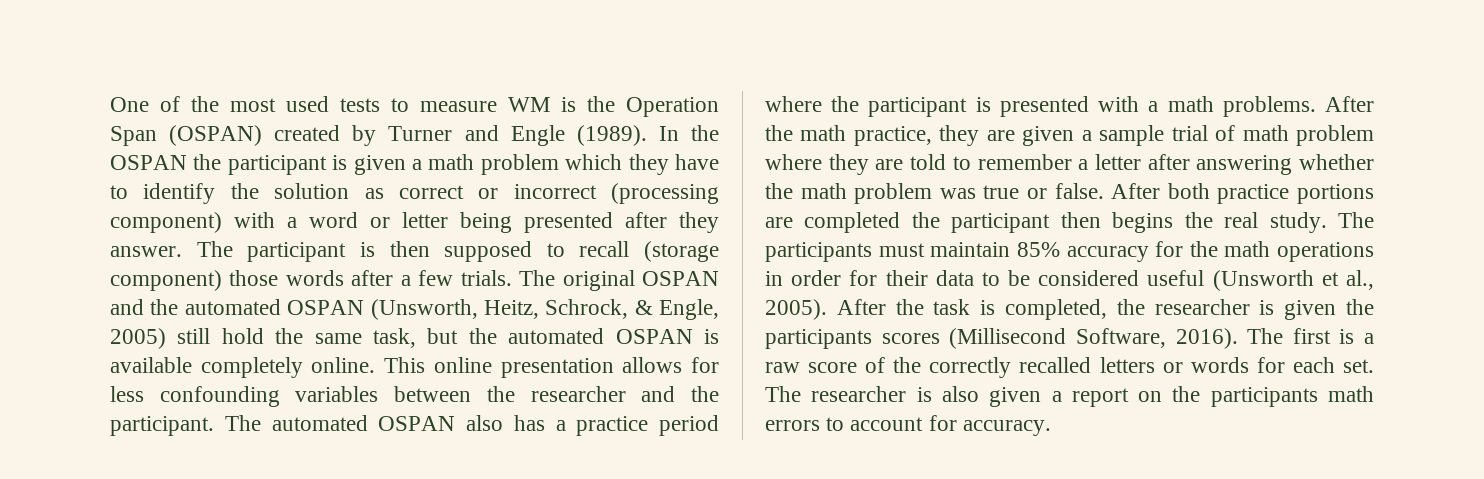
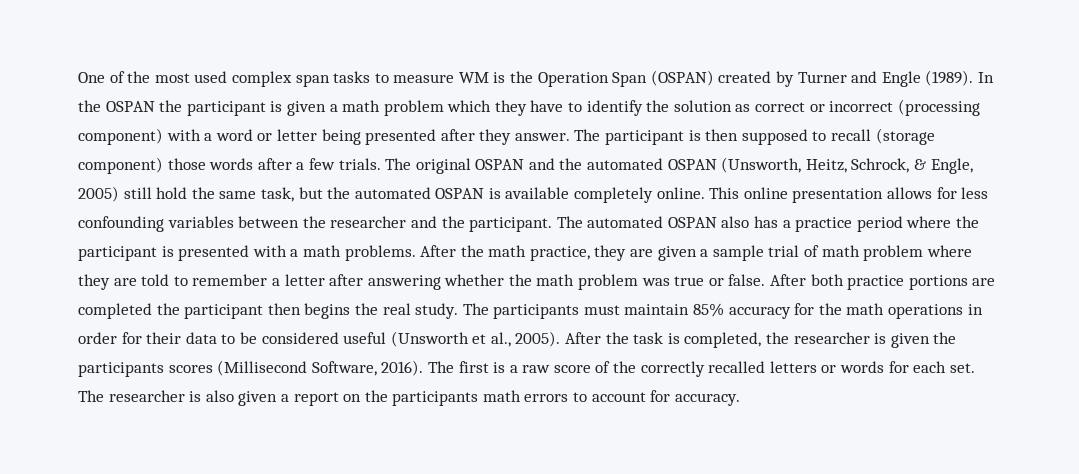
- One of the most used tests to measure WM is the Operation Span (OSPAN) created by Turner and Engle (1989).
+ One of the most used complex span tasks to measure WM is the Operation Span (OSPAN) created by Turner and Engle (1989).

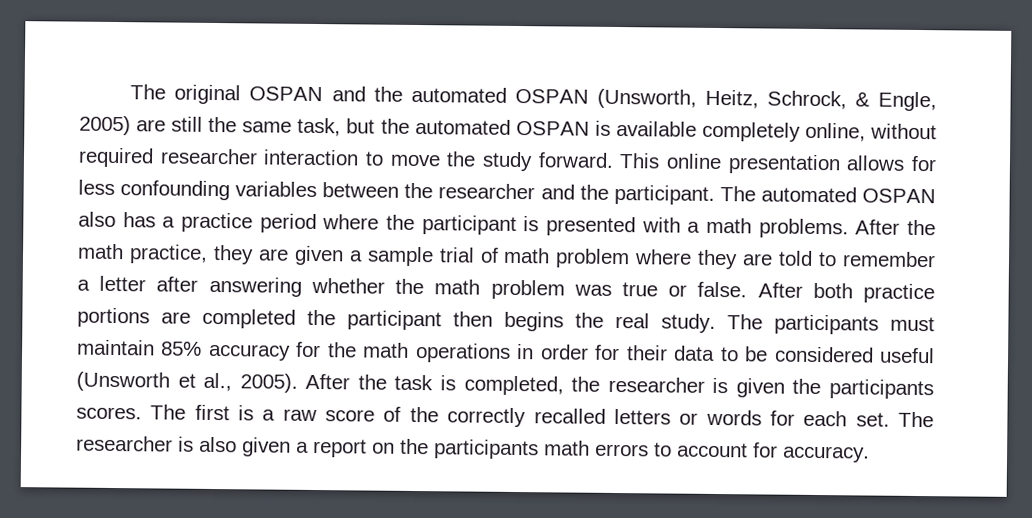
- One of the most used complex span tasks to measure WM is the Operation Span (OSPAN) created by Turner and Engle (1989). In the OSPAN the participant is given a math problem which they have to identify the solution as correct or incorrect (processing component) with a word or letter being presented after they answer. The participant is then supposed to recall (storage component) those words after a few trials. The original OSPAN and the automated OSPAN (Unsworth, Heitz, Schrock, & Engle, 2005) still hold the same task, but the automated OSPAN is available completely online.
+ The original OSPAN and the automated OSPAN (Unsworth, Heitz, Schrock, & Engle, 2005) are still the same task, but the automated OSPAN is available completely online, without required researcher interaction to move the study forward.
- After the task is completed, the researcher is given the participants scores (Millisecond Software, 2016).
+ After the task is completed, the researcher is given the participants scores.

